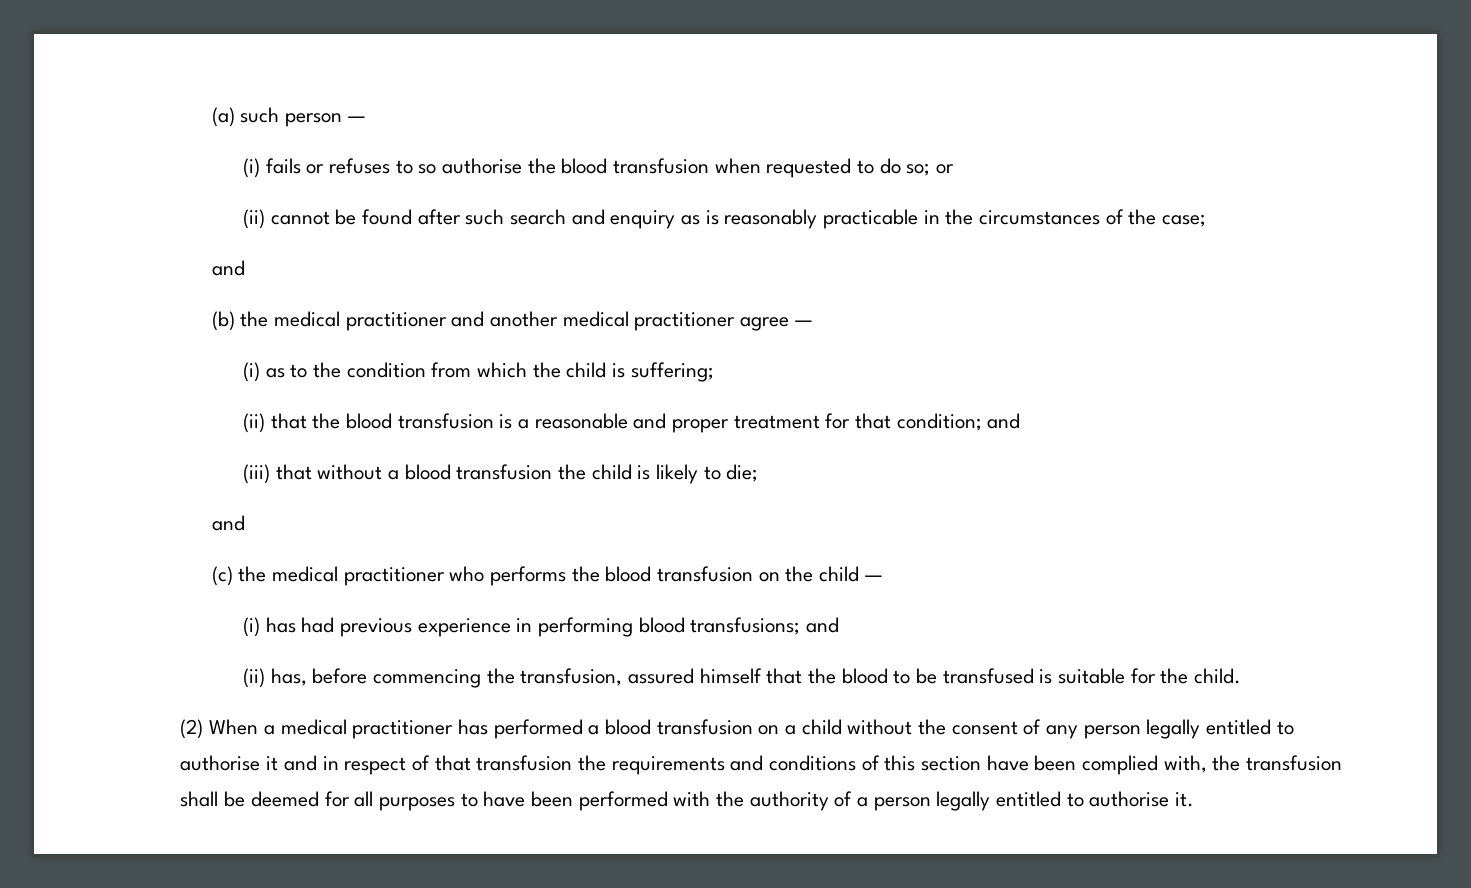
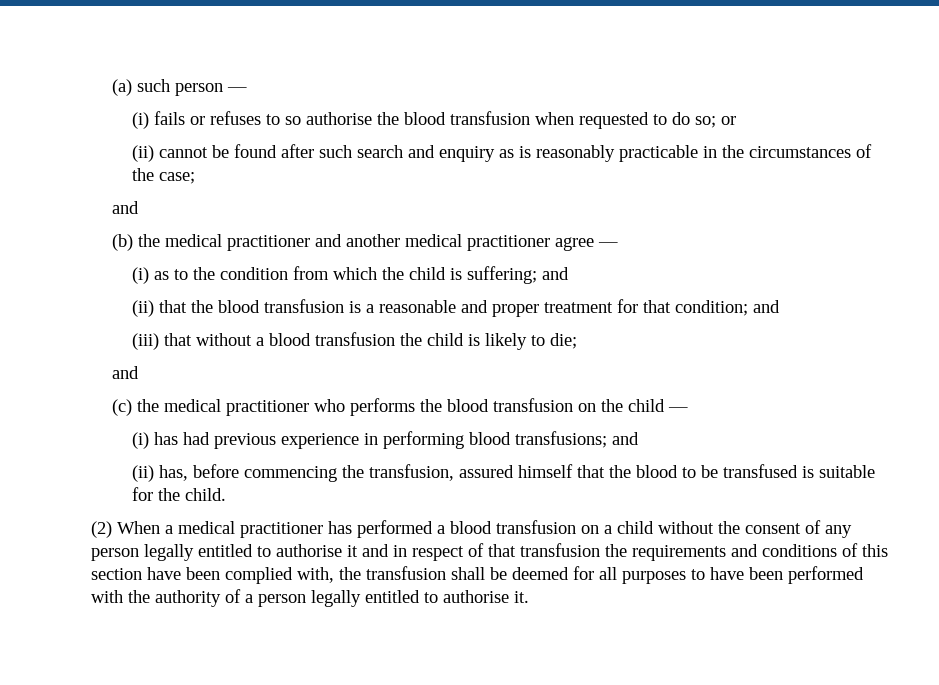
- (i) as to the condition from which the child is suffering;
+ (i) as to the condition from which the child is suffering; and

